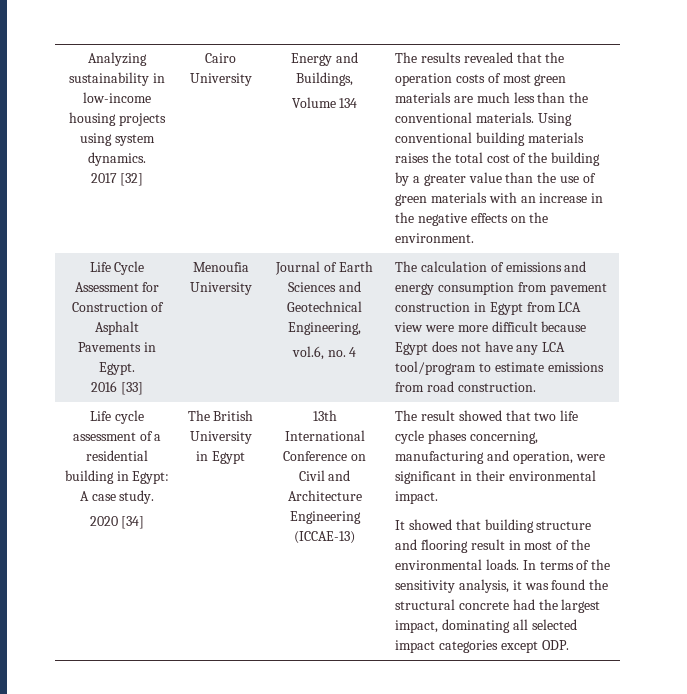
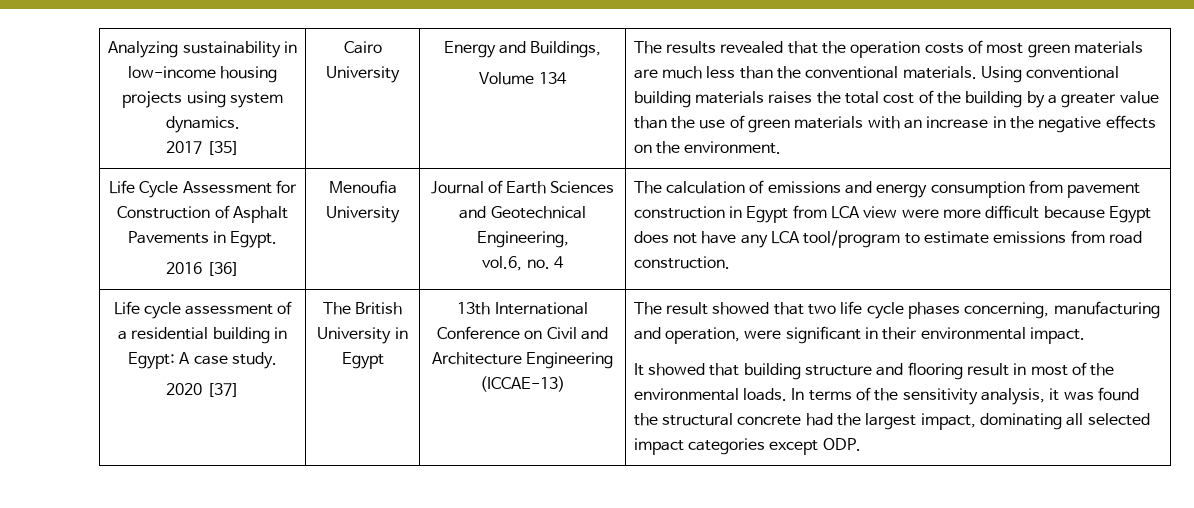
- 2017 [32]
+ 2017 [35]
- 2016 [33]
+ 2016 [36]
- 2020 [34]
+ 2020 [37]

